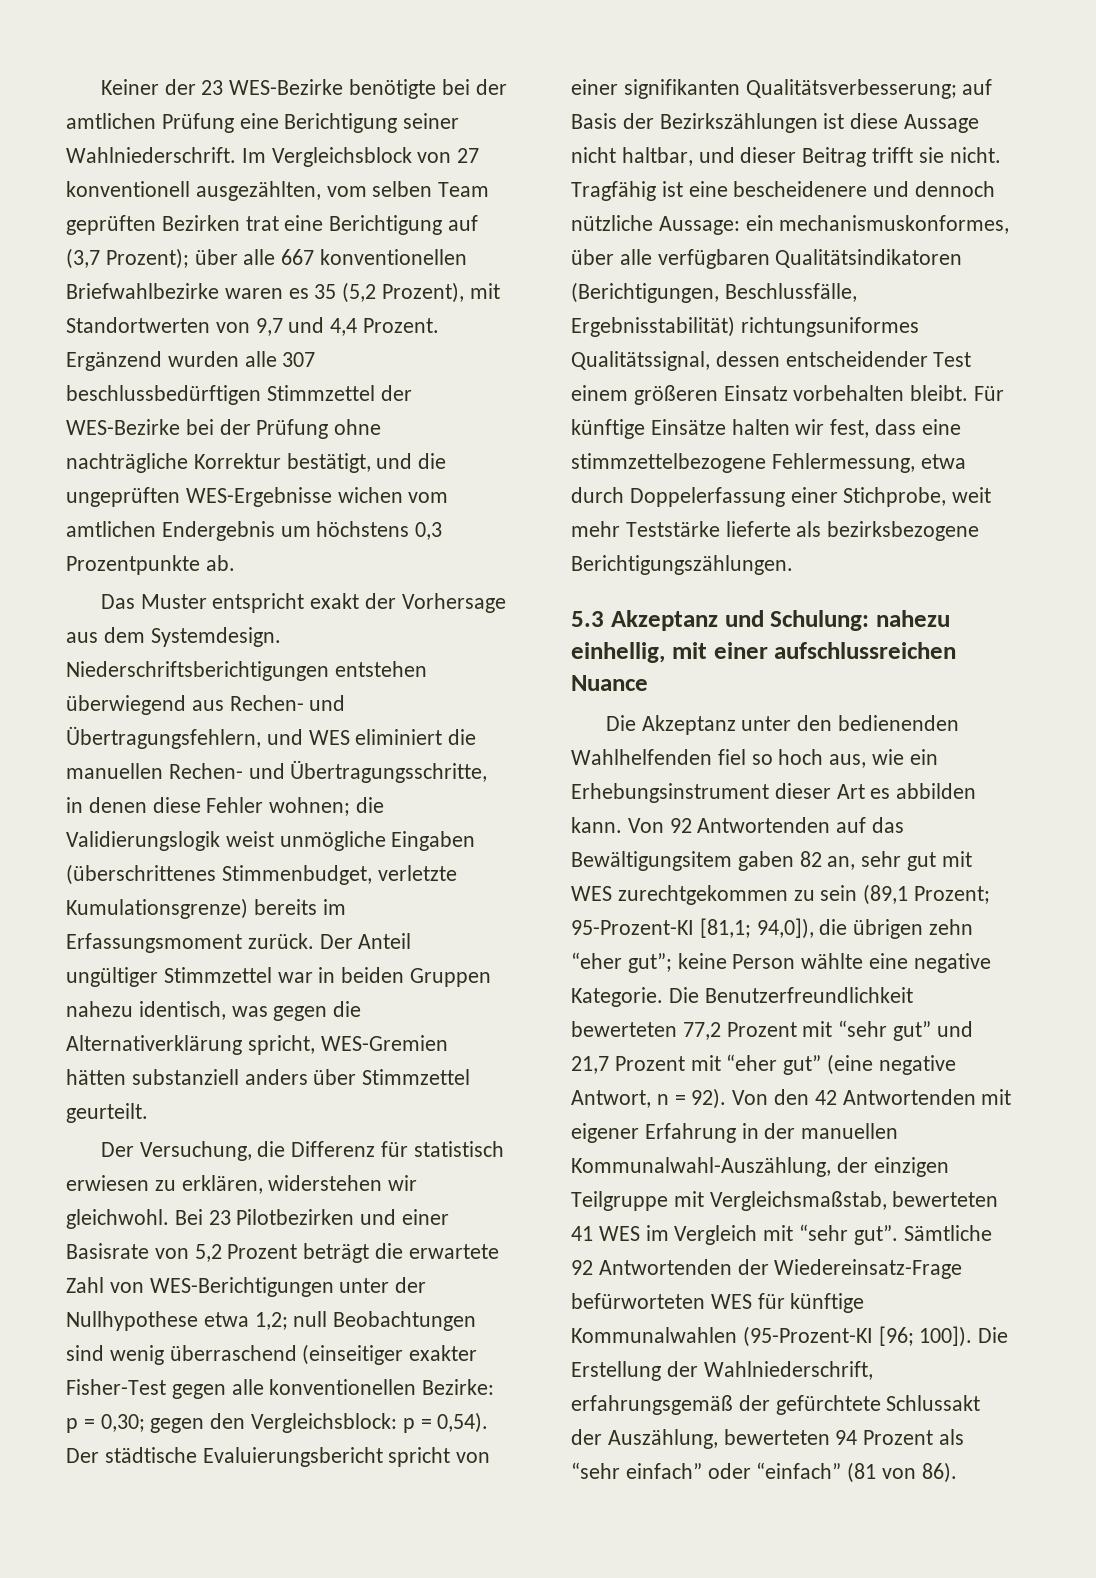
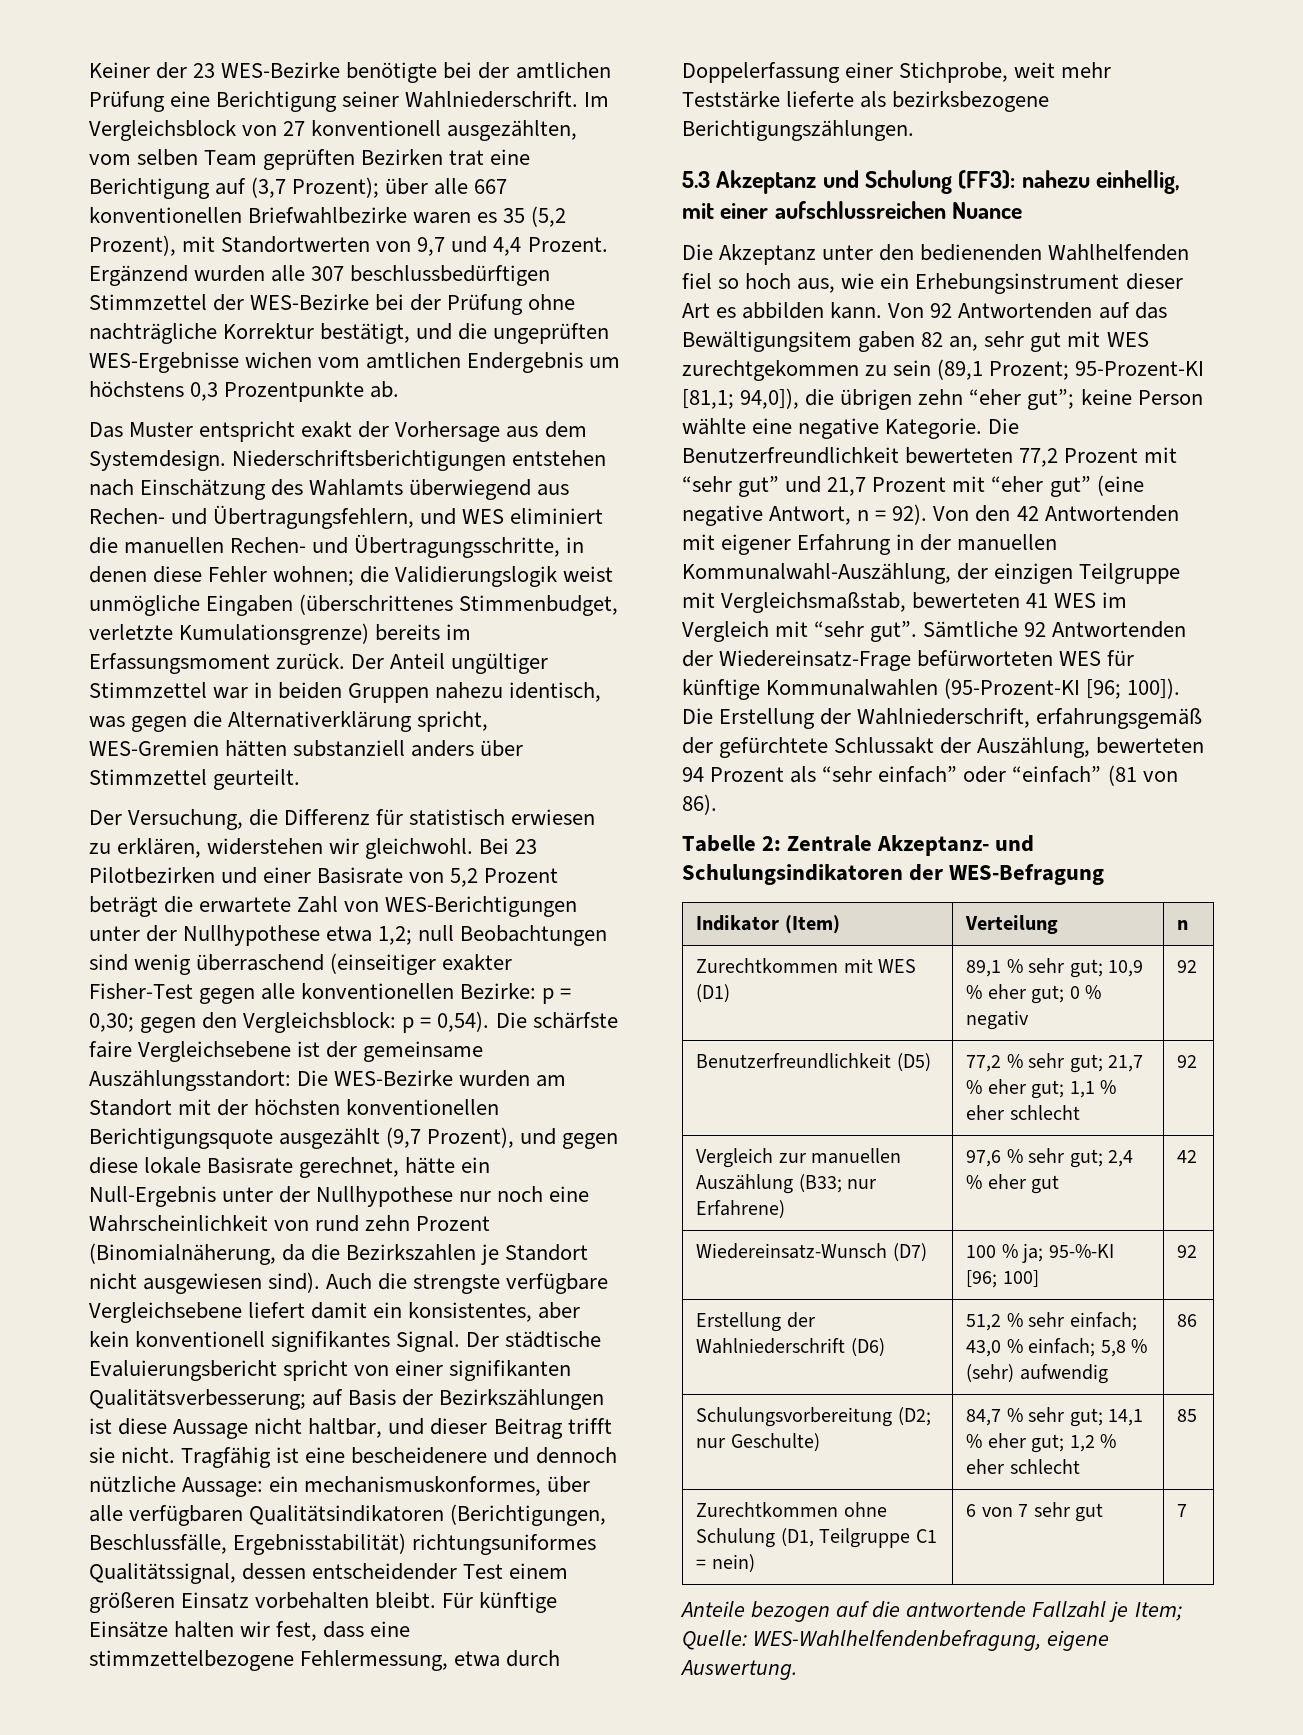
- Niederschriftsberichtigungen entstehen überwiegend aus Rechen- und Übertragungsfehlern, und WES eliminiert die manuellen Rechen- und Übertragungsschritte, in denen diese Fehler wohnen; die Validierungslogik weist unmögliche Eingaben (überschrittenes Stimmenbudget, verletzte Kumulationsgrenze) bereits im Erfassungsmoment zurück.
+ Niederschriftsberichtigungen entstehen nach Einschätzung des Wahlamts überwiegend aus Rechen- und Übertragungsfehlern, und WES eliminiert die manuellen Rechen- und Übertragungsschritte, in denen diese Fehler wohnen; die Validierungslogik weist unmögliche Eingaben (überschrittenes Stimmenbudget, verletzte Kumulationsgrenze) bereits im Erfassungsmoment zurück.
+ Die schärfste faire Vergleichsebene ist der gemeinsame Auszählungsstandort: Die WES-Bezirke wurden am Standort mit der höchsten konventionellen Berichtigungsquote ausgezählt (9,7 Prozent), und gegen diese lokale Basisrate gerechnet, hätte ein Null-Ergebnis unter der Nullhypothese nur noch eine Wahrscheinlichkeit von rund zehn Prozent (Binomialnäherung, da die Bezirkszahlen je Standort nicht ausgewiesen sind). Auch die strengste verfügbare Vergleichsebene liefert damit ein konsistentes, aber kein konventionell signifikantes Signal.
- 5.3 Akzeptanz und Schulung: nahezu einhellig, mit einer aufschlussreichen Nuance
+ 5.3 Akzeptanz und Schulung (FF3): nahezu einhellig, mit einer aufschlussreichen Nuance
+ Tabelle 2: Zentrale Akzeptanz- und Schulungsindikatoren der WES-Befragung
+ Indikator (Item) | Verteilung | n
+ Zurechtkommen mit WES (D1) | 89,1 % sehr gut; 10,9 % eher gut; 0 % negativ | 92
+ Benutzerfreundlichkeit (D5) | 77,2 % sehr gut; 21,7 % eher gut; 1,1 % eher schlecht | 92
+ Vergleich zur manuellen Auszählung (B33; nur Erfahrene) | 97,6 % sehr gut; 2,4 % eher gut | 42
+ Wiedereinsatz-Wunsch (D7) | 100 % ja; 95-%-KI [96; 100] | 92
+ Erstellung der Wahlniederschrift (D6) | 51,2 % sehr einfach; 43,0 % einfach; 5,8 % (sehr) aufwendig | 86
+ Schulungsvorbereitung (D2; nur Geschulte) | 84,7 % sehr gut; 14,1 % eher gut; 1,2 % eher schlecht | 85
+ Zurechtkommen ohne Schulung (D1, Teilgruppe C1 = nein) | 6 von 7 sehr gut | 7
+ Anteile bezogen auf die antwortende Fallzahl je Item; Quelle: WES-Wahlhelfendenbefragung, eigene Auswertung.

